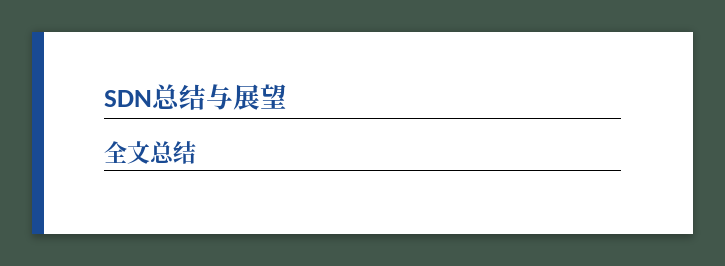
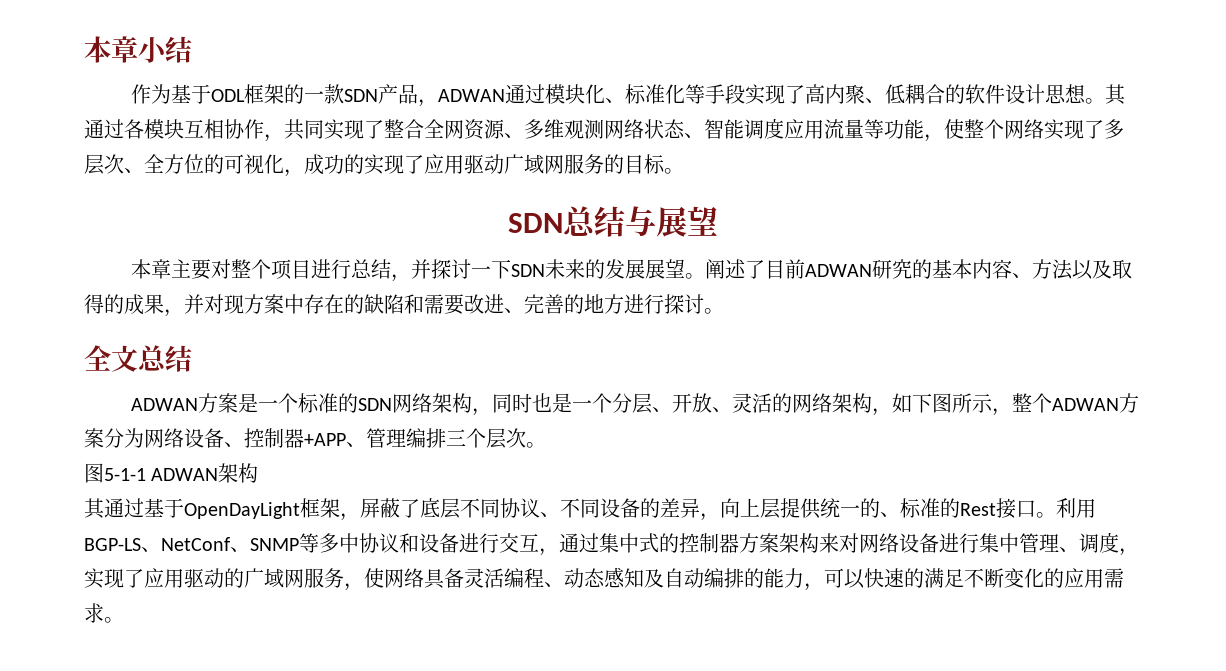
+ 本章小结
+ 作为基于ODL框架的一款SDN产品，ADWAN通过模块化、标准化等手段实现了高内聚、低耦合的软件设计思想。其通过各模块互相协作，共同实现了整合全网资源、多维观测网络状态、智能调度应用流量等功能，使整个网络实现了多层次、全方位的可视化，成功的实现了应用驱动广域网服务的目标。
  SDN总结与展望
+ 本章主要对整个项目进行总结，并探讨一下SDN未来的发展展望。阐述了目前ADWAN研究的基本内容、方法以及取得的成果，并对现方案中存在的缺陷和需要改进、完善的地方进行探讨。
  全文总结
+ ADWAN方案是一个标准的SDN网络架构，同时也是一个分层、开放、灵活的网络架构，如下图所示，整个ADWAN方案分为网络设备、控制器+APP、管理编排三个层次。
+ 图5-1-1 ADWAN架构
+ 其通过基于OpenDayLight框架，屏蔽了底层不同协议、不同设备的差异，向上层提供统一的、标准的Rest接口。利用BGP-LS、NetConf、SNMP等多中协议和设备进行交互，通过集中式的控制器方案架构来对网络设备进行集中管理、调度，实现了应用驱动的广域网服务，使网络具备灵活编程、动态感知及自动编排的能力，可以快速的满足不断变化的应用需求。

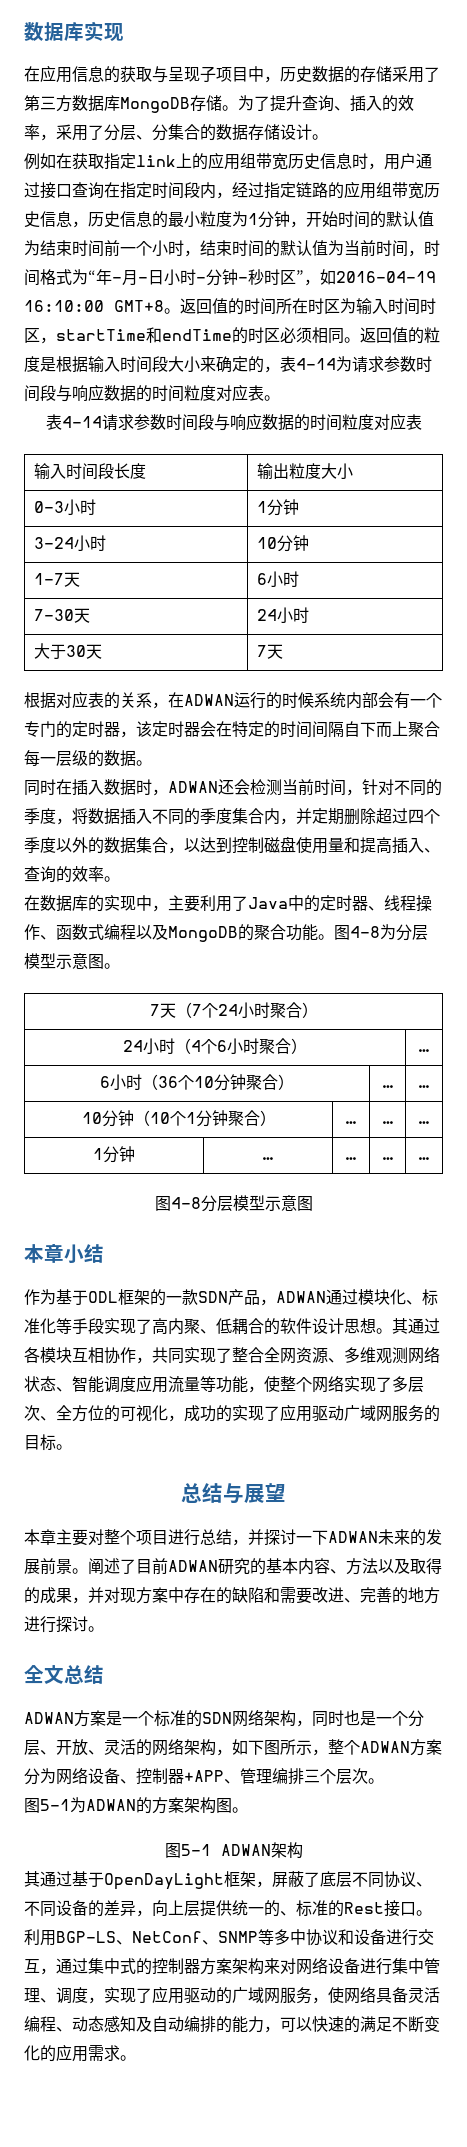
+ 数据库实现
+ 在应用信息的获取与呈现子项目中，历史数据的存储采用了第三方数据库MongoDB存储。为了提升查询、插入的效率，采用了分层、分集合的数据存储设计。
+ 例如在获取指定link上的应用组带宽历史信息时，用户通过接口查询在指定时间段内，经过指定链路的应用组带宽历史信息，历史信息的最小粒度为1分钟，开始时间的默认值为结束时间前一个小时，结束时间的默认值为当前时间，时间格式为“年-月-日小时-分钟-秒时区”，如2016-04-19 16:10:00 GMT+8。返回值的时间所在时区为输入时间时区，startTime和endTime的时区必须相同。返回值的粒度是根据输入时间段大小来确定的，表4-14为请求参数时间段与响应数据的时间粒度对应表。
+ 表4-14请求参数时间段与响应数据的时间粒度对应表
+ 输入时间段长度 | 输出粒度大小
+ 0-3小时 | 1分钟
+ 3-24小时 | 10分钟
+ 1-7天 | 6小时
+ 7-30天 | 24小时
+ 大于30天 | 7天
+ 根据对应表的关系，在ADWAN运行的时候系统内部会有一个专门的定时器，该定时器会在特定的时间间隔自下而上聚合每一层级的数据。
+ 同时在插入数据时，ADWAN还会检测当前时间，针对不同的季度，将数据插入不同的季度集合内，并定期删除超过四个季度以外的数据集合，以达到控制磁盘使用量和提高插入、查询的效率。
+ 在数据库的实现中，主要利用了Java中的定时器、线程操作、函数式编程以及MongoDB的聚合功能。图4-8为分层模型示意图。
+ 7天（7个24小时聚合）
+ 24小时（4个6小时聚合） | …
+ 6小时（36个10分钟聚合） | … | …
+ 10分钟（10个1分钟聚合） | … | … | …
+ 1分钟 | … | … | … | …
+ 图4-8分层模型示意图
- SDN总结与展望
+ 总结与展望
- 本章主要对整个项目进行总结，并探讨一下SDN未来的发展展望。
+ 本章主要对整个项目进行总结，并探讨一下ADWAN未来的发展前景。
- 图5-1-1 ADWAN架构
+ 图5-1为ADWAN的方案架构图。
+ 图5-1 ADWAN架构

